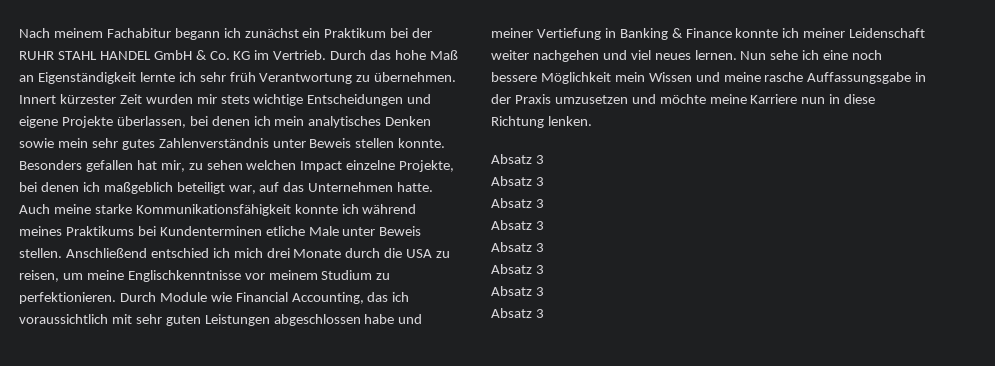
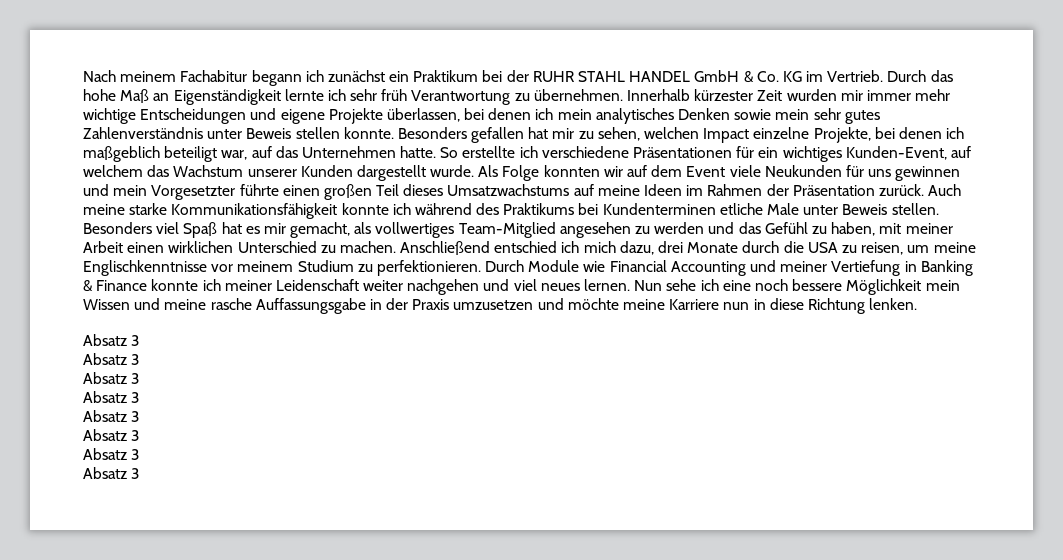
- Innert kürzester Zeit wurden mir stets wichtige Entscheidungen und eigene Projekte überlassen, bei denen ich mein analytisches Denken sowie mein sehr gutes Zahlenverständnis unter Beweis stellen konnte.
+ Innerhalb kürzester Zeit wurden mir immer mehr wichtige Entscheidungen und eigene Projekte überlassen, bei denen ich mein analytisches Denken sowie mein sehr gutes Zahlenverständnis unter Beweis stellen konnte.
- Besonders gefallen hat mir, zu sehen welchen Impact einzelne Projekte, bei denen ich maßgeblich beteiligt war, auf das Unternehmen hatte.
+ Besonders gefallen hat mir zu sehen, welchen Impact einzelne Projekte, bei denen ich maßgeblich beteiligt war, auf das Unternehmen hatte.
+ So erstellte ich verschiedene Präsentationen für ein wichtiges Kunden-Event, auf welchem das Wachstum unserer Kunden dargestellt wurde. Als Folge konnten wir auf dem Event viele Neukunden für uns gewinnen und mein Vorgesetzter führte einen großen Teil dieses Umsatzwachstums auf meine Ideen im Rahmen der Präsentation zurück.
- Auch meine starke Kommunikationsfähigkeit konnte ich während meines Praktikums bei Kundenterminen etliche Male unter Beweis stellen.
+ Auch meine starke Kommunikationsfähigkeit konnte ich während des Praktikums bei Kundenterminen etliche Male unter Beweis stellen.
+ Besonders viel Spaß hat es mir gemacht, als vollwertiges Team-Mitglied angesehen zu werden und das Gefühl zu haben, mit meiner Arbeit einen wirklichen Unterschied zu machen.
- Anschließend entschied ich mich drei Monate durch die USA zu reisen, um meine Englischkenntnisse vor meinem Studium zu perfektionieren.
+ Anschließend entschied ich mich dazu, drei Monate durch die USA zu reisen, um meine Englischkenntnisse vor meinem Studium zu perfektionieren.
- Durch Module wie Financial Accounting, das ich voraussichtlich mit sehr guten Leistungen abgeschlossen habe und meiner Vertiefung in Banking & Finance konnte ich meiner Leidenschaft weiter nachgehen und viel neues lernen.
+ Durch Module wie Financial Accounting und meiner Vertiefung in Banking & Finance konnte ich meiner Leidenschaft weiter nachgehen und viel neues lernen.

